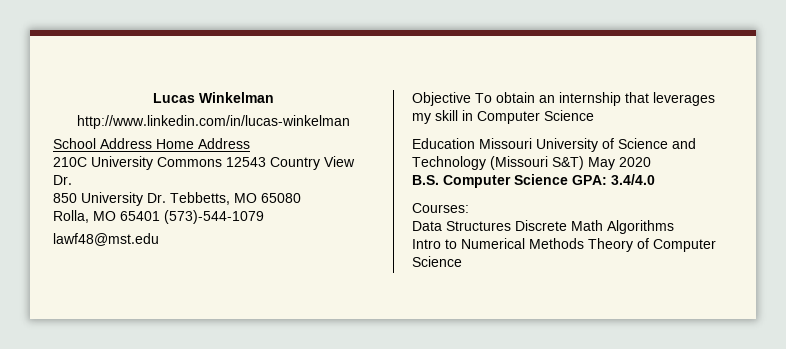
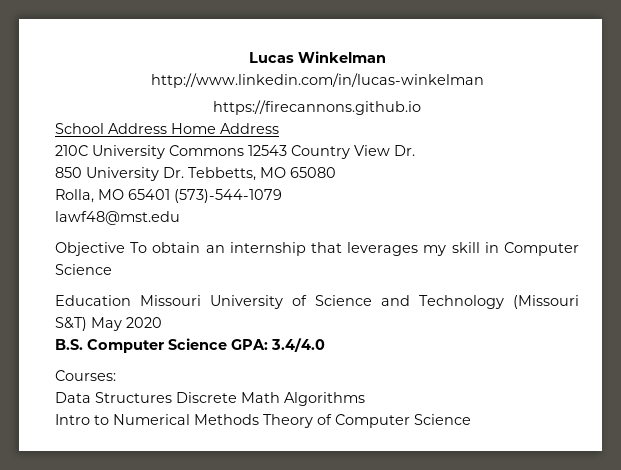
+ https://firecannons.github.io

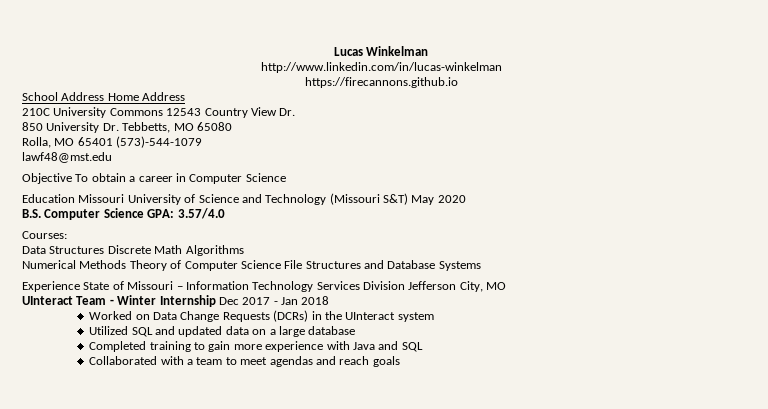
- Objective To obtain an internship that leverages my skill in Computer Science
+ Objective To obtain a career in Computer Science
- B.S. Computer Science GPA: 3.4/4.0
+ B.S. Computer Science GPA: 3.57/4.0
- Intro to Numerical Methods Theory of Computer Science
+ Numerical Methods Theory of Computer Science File Structures and Database Systems
+ Experience State of Missouri – Information Technology Services Division Jefferson City, MO
+ UInteract Team - Winter Internship Dec 2017 - Jan 2018
+ Worked on Data Change Requests (DCRs) in the UInteract system
+ Utilized SQL and updated data on a large database
+ Completed training to gain more experience with Java and SQL
+ Collaborated with a team to meet agendas and reach goals

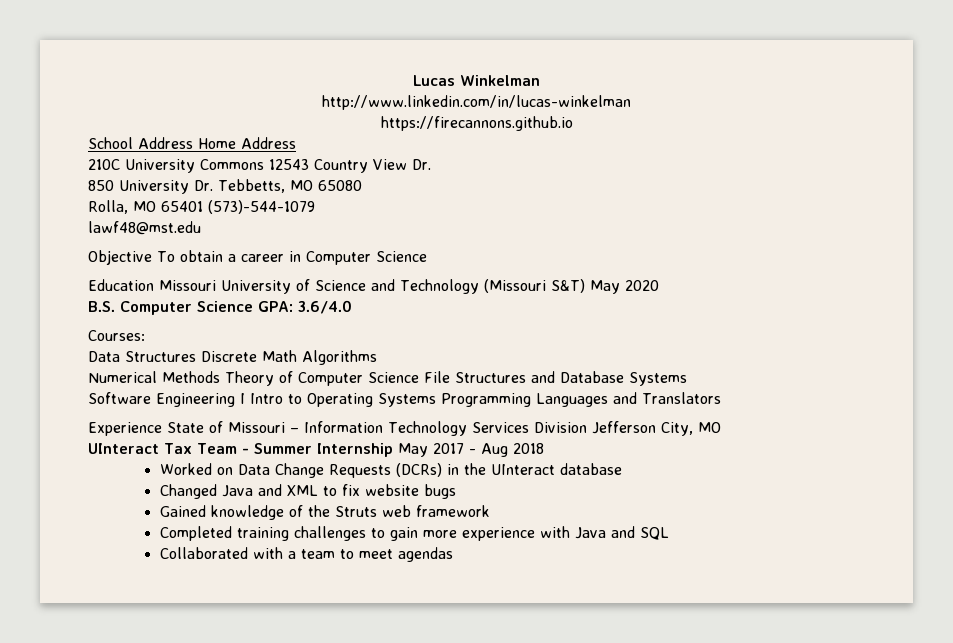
- B.S. Computer Science GPA: 3.57/4.0
+ B.S. Computer Science GPA: 3.6/4.0
+ Software Engineering I Intro to Operating Systems Programming Languages and Translators
- UInteract Team - Winter Internship Dec 2017 - Jan 2018
+ UInteract Tax Team - Summer Internship May 2017 - Aug 2018
- Worked on Data Change Requests (DCRs) in the UInteract system
- Utilized SQL and updated data on a large database
+ Worked on Data Change Requests (DCRs) in the UInteract database
+ Changed Java and XML to fix website bugs
+ Gained knowledge of the Struts web framework
- Completed training to gain more experience with Java and SQL
+ Completed training challenges to gain more experience with Java and SQL
- Collaborated with a team to meet agendas and reach goals
+ Collaborated with a team to meet agendas

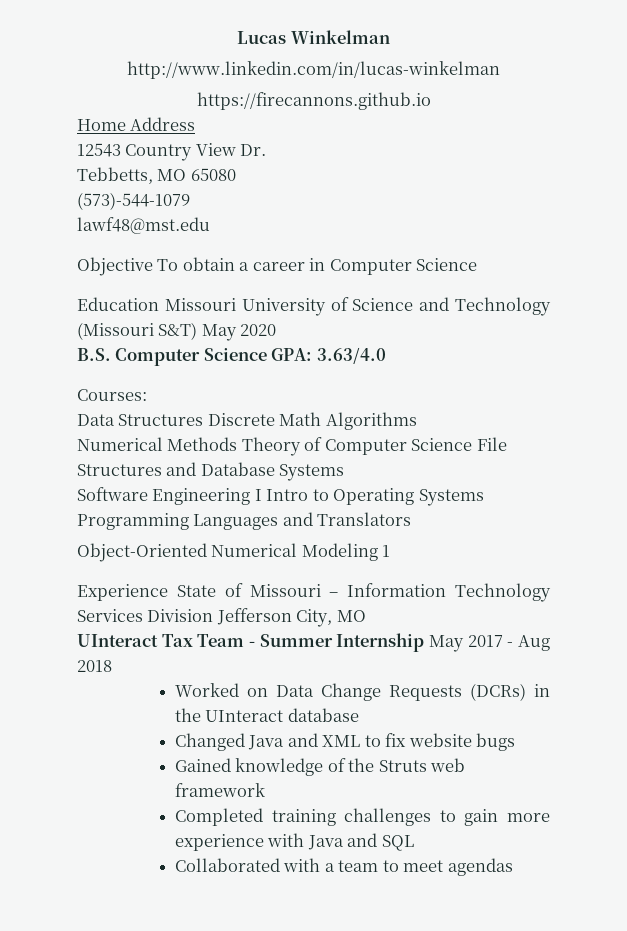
- School Address Home Address
+ Home Address
- 210C University Commons 12543 Country View Dr.
+ 12543 Country View Dr.
- 850 University Dr. Tebbetts, MO 65080
+ Tebbetts, MO 65080
- Rolla, MO 65401 (573)-544-1079
+ (573)-544-1079
- B.S. Computer Science GPA: 3.6/4.0
+ B.S. Computer Science GPA: 3.63/4.0
+ Object-Oriented Numerical Modeling 1

